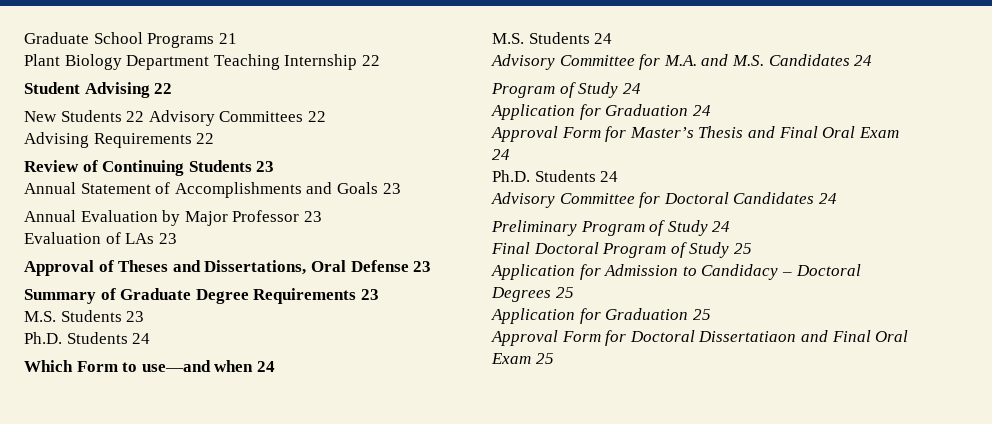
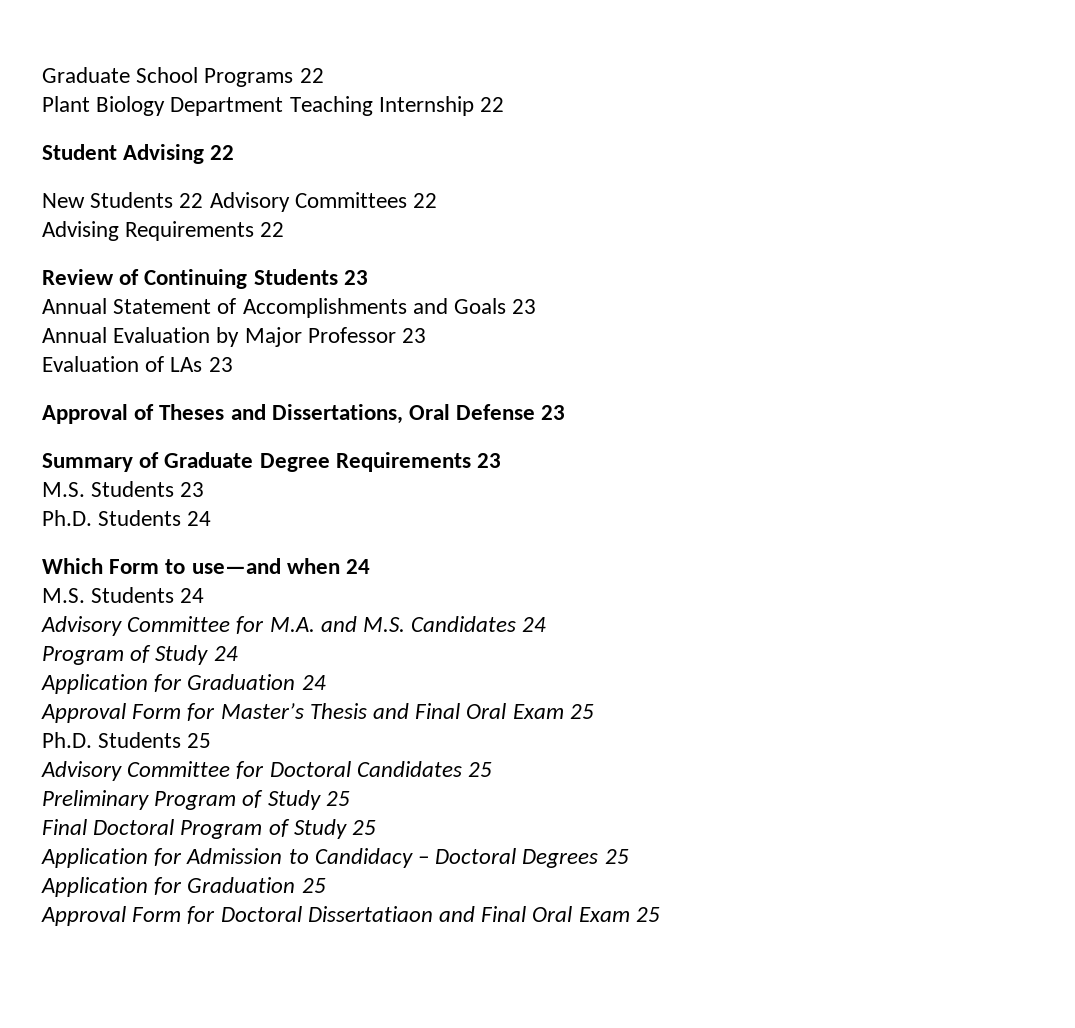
- Graduate School Programs 21
+ Graduate School Programs 22
- Approval Form for Master’s Thesis and Final Oral Exam 24
- Ph.D. Students 24
+ Approval Form for Master’s Thesis and Final Oral Exam 25
+ Ph.D. Students 25
- Advisory Committee for Doctoral Candidates 24
+ Advisory Committee for Doctoral Candidates 25
- Preliminary Program of Study 24
+ Preliminary Program of Study 25

